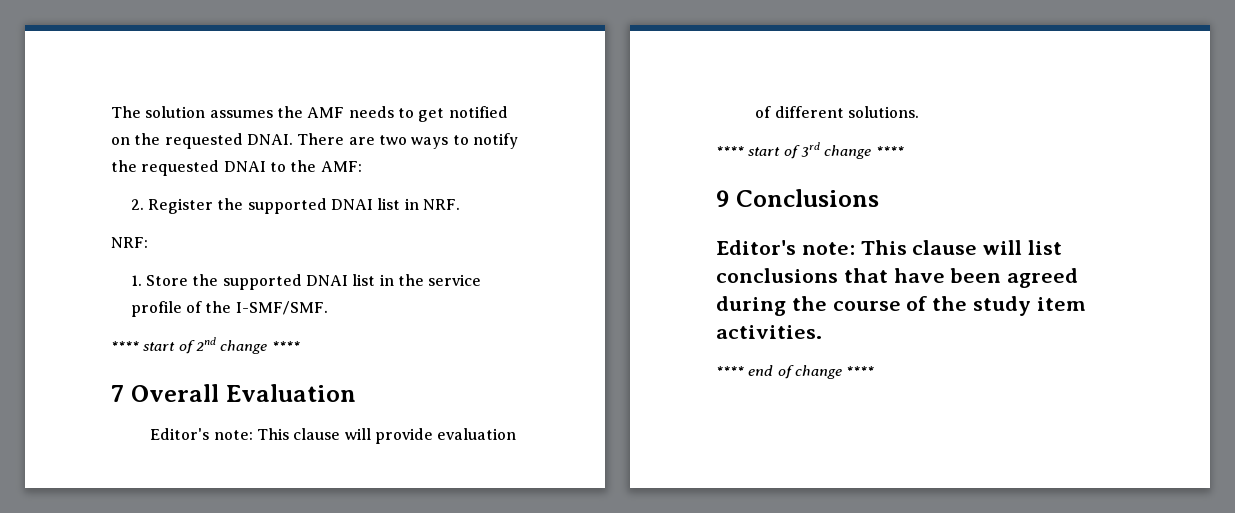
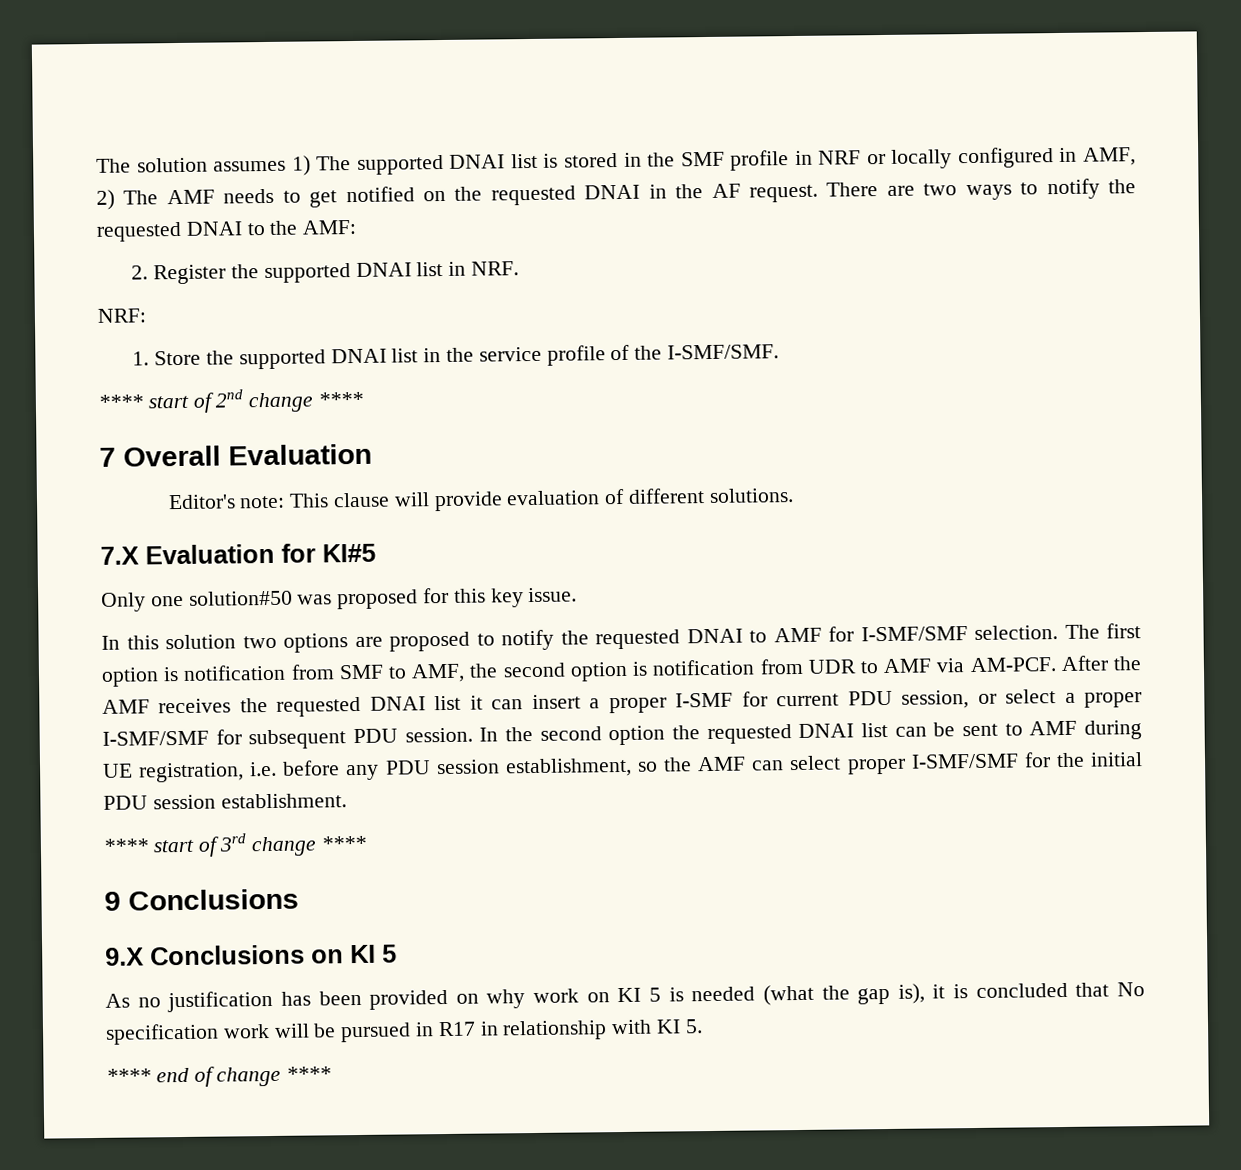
- The solution assumes the AMF needs to get notified on the requested DNAI.
+ The solution assumes 1) The supported DNAI list is stored in the SMF profile in NRF or locally configured in AMF, 2) The AMF needs to get notified on the requested DNAI in the AF request.
+ 7.X Evaluation for KI#5
+ Only one solution#50 was proposed for this key issue.
+ In this solution two options are proposed to notify the requested DNAI to AMF for I-SMF/SMF selection. The first option is notification from SMF to AMF, the second option is notification from UDR to AMF via AM-PCF. After the AMF receives the requested DNAI list it can insert a proper I-SMF for current PDU session, or select a proper I-SMF/SMF for subsequent PDU session. In the second option the requested DNAI list can be sent to AMF during UE registration, i.e. before any PDU session establishment, so the AMF can select proper I-SMF/SMF for the initial PDU session establishment.
- Editor's note: This clause will list conclusions that have been agreed during the course of the study item activities.
+ 9.X Conclusions on KI 5
+ As no justification has been provided on why work on KI 5 is needed (what the gap is), it is concluded that No specification work will be pursued in R17 in relationship with KI 5.

